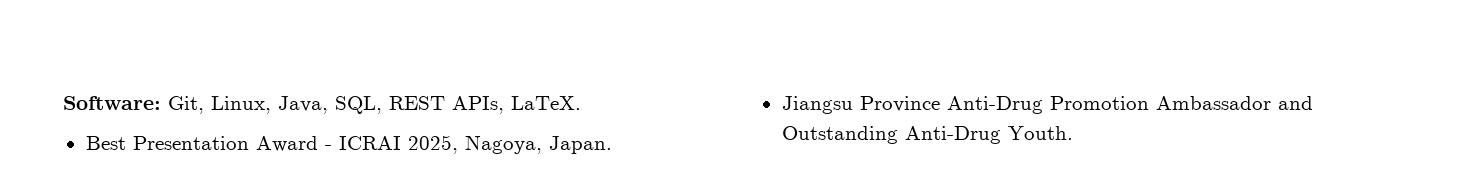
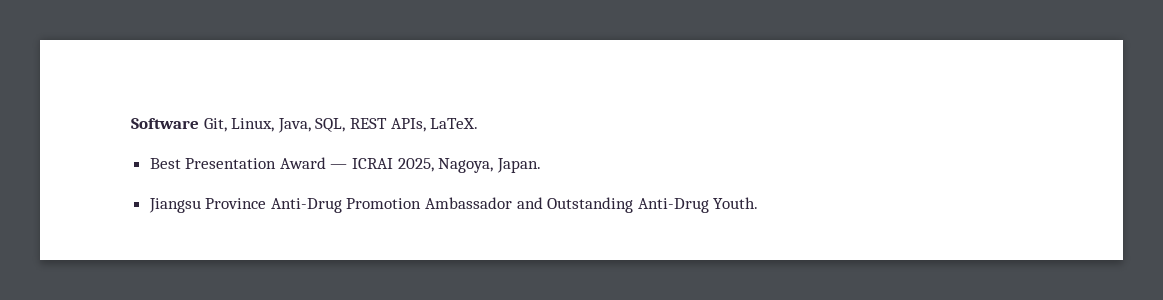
- Software: Git, Linux, Java, SQL, REST APIs, LaTeX.
+ Software Git, Linux, Java, SQL, REST APIs, LaTeX.
- Best Presentation Award - ICRAI 2025, Nagoya, Japan.
+ Best Presentation Award — ICRAI 2025, Nagoya, Japan.

